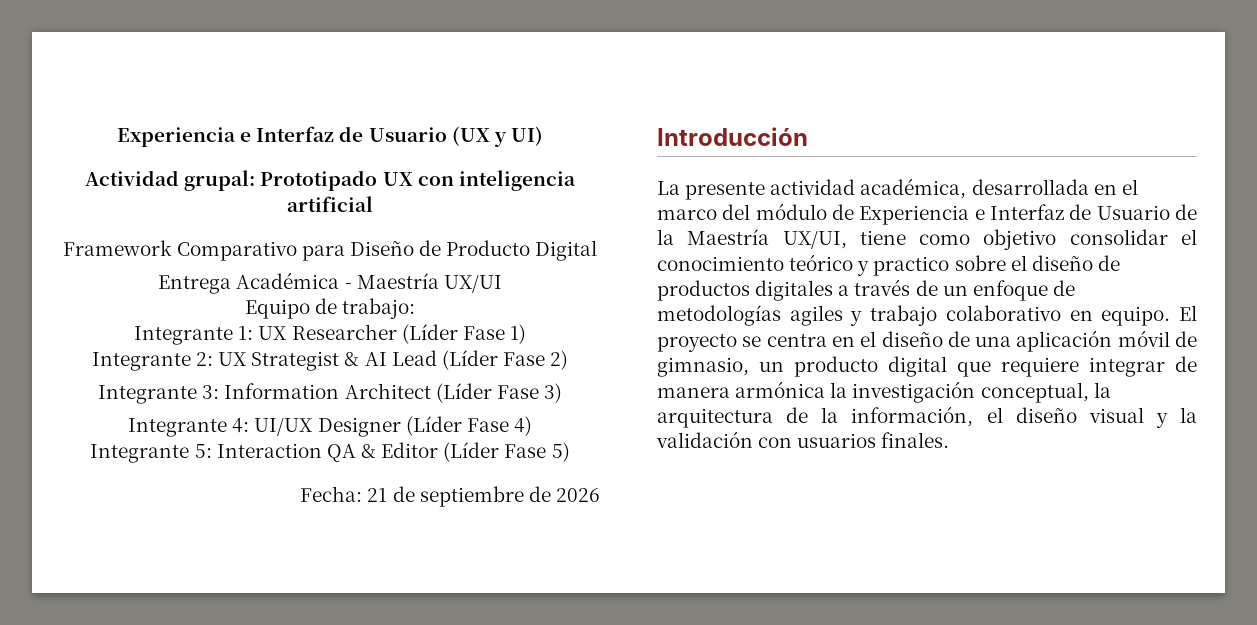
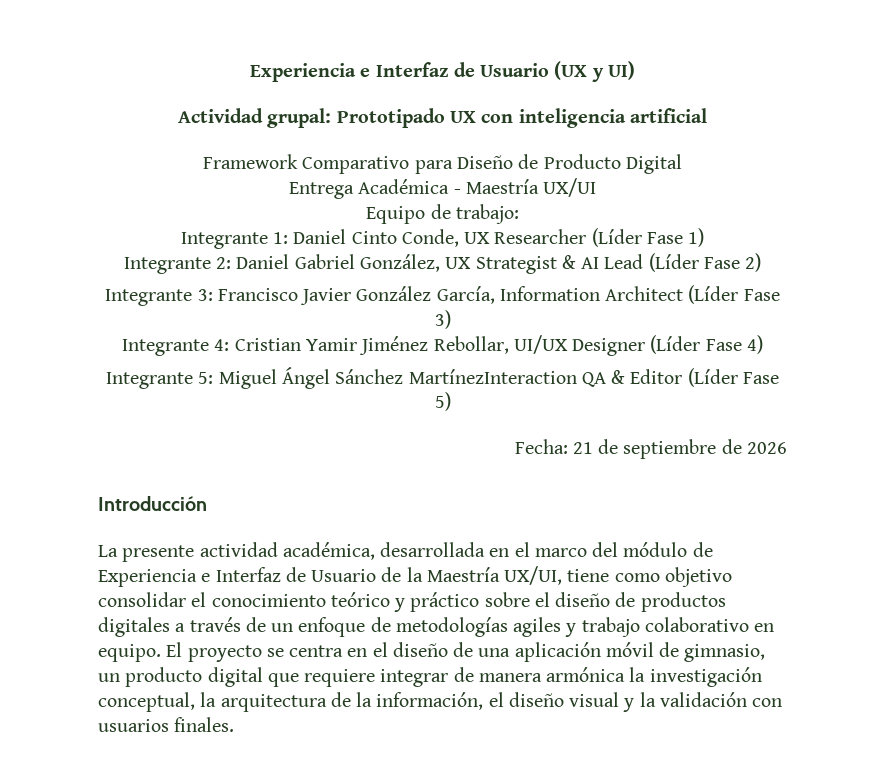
- Integrante 1: UX Researcher (Líder Fase 1)
+ Integrante 1: Daniel Cinto Conde, UX Researcher (Líder Fase 1)
- Integrante 2: UX Strategist & AI Lead (Líder Fase 2)
+ Integrante 2: Daniel Gabriel González, UX Strategist & AI Lead (Líder Fase 2)
- Integrante 3: Information Architect (Líder Fase 3)
+ Integrante 3: Francisco Javier González García, Information Architect (Líder Fase 3)
- Integrante 4: UI/UX Designer (Líder Fase 4)
+ Integrante 4: Cristian Yamir Jiménez Rebollar, UI/UX Designer (Líder Fase 4)
- Integrante 5: Interaction QA & Editor (Líder Fase 5)
+ Integrante 5: Miguel Ángel Sánchez MartínezInteraction QA & Editor (Líder Fase 5)
- La presente actividad académica, desarrollada en el marco del módulo de Experiencia e Interfaz de Usuario de la Maestría UX/UI, tiene como objetivo consolidar el conocimiento teórico y practico sobre el diseño de productos digitales a través de un enfoque de metodologías agiles y trabajo colaborativo en equipo.
+ La presente actividad académica, desarrollada en el marco del módulo de Experiencia e Interfaz de Usuario de la Maestría UX/UI, tiene como objetivo consolidar el conocimiento teórico y práctico sobre el diseño de productos digitales a través de un enfoque de metodologías agiles y trabajo colaborativo en equipo.

